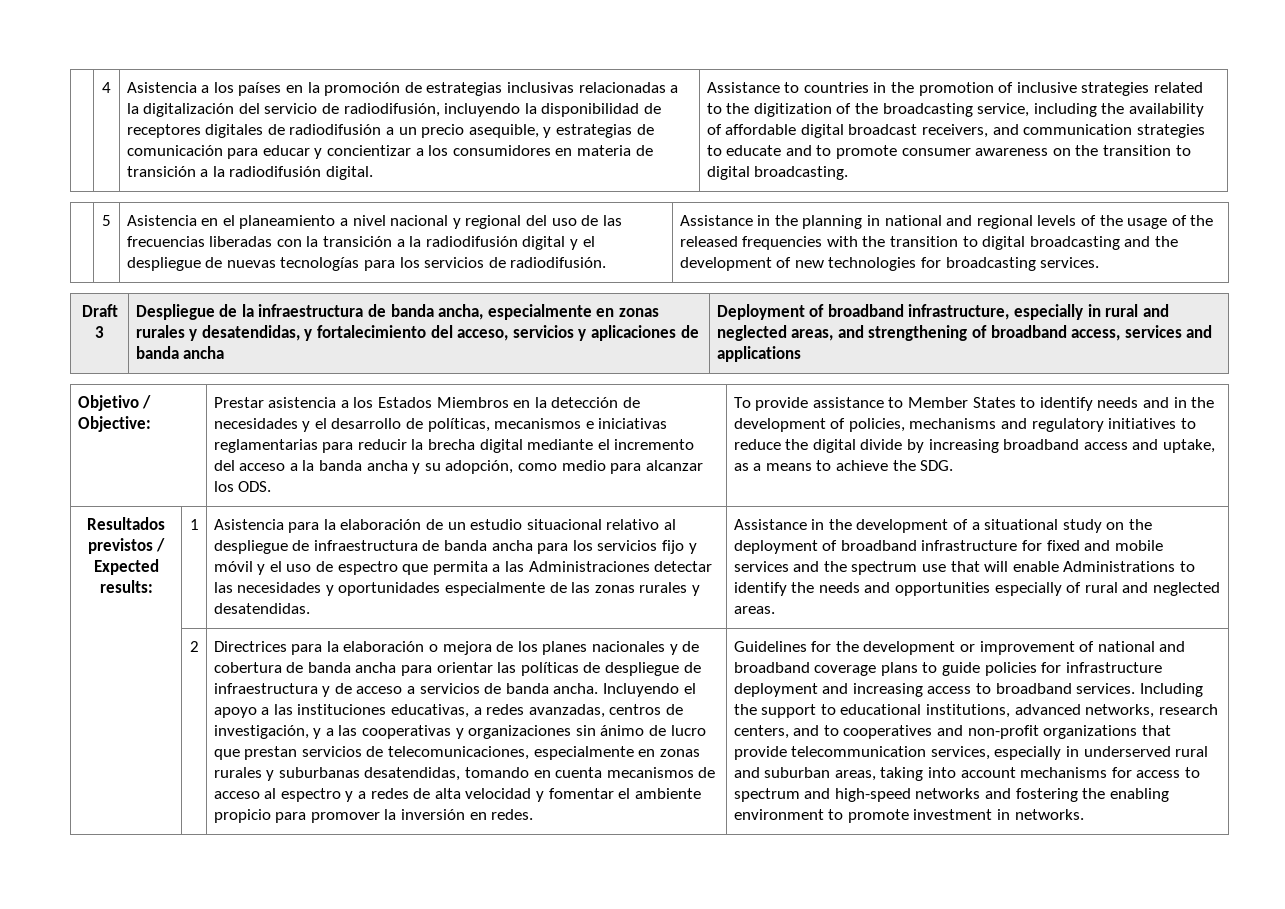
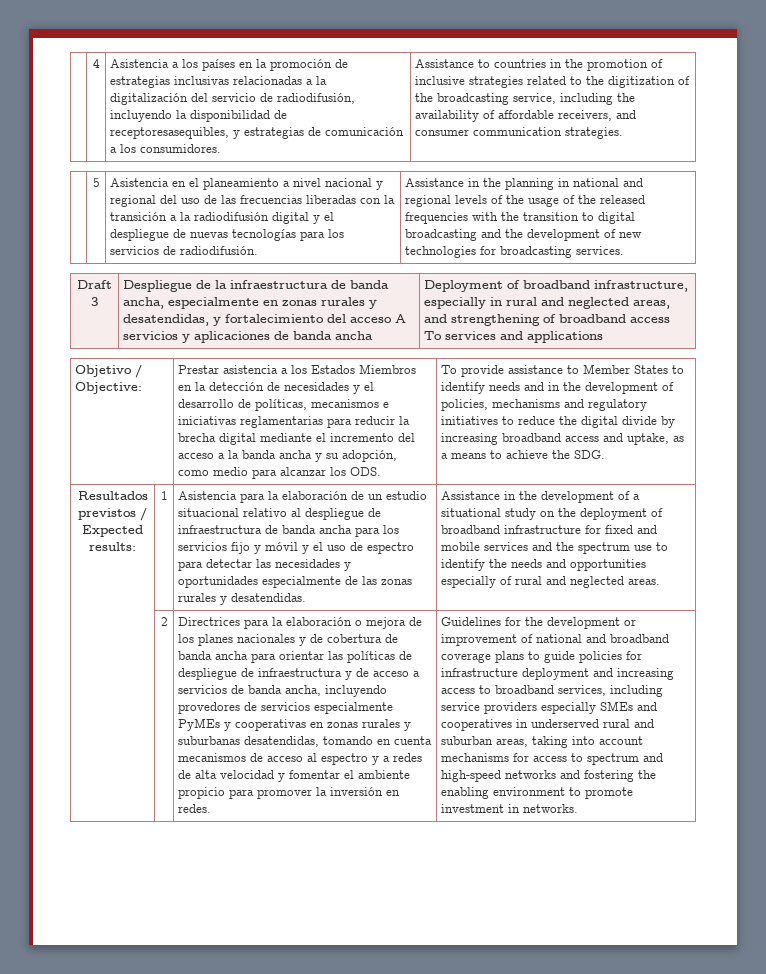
- Asistencia a los países en la promoción de estrategias inclusivas relacionadas a la digitalización del servicio de radiodifusión, incluyendo la disponibilidad de receptores digitales de radiodifusión a un precio asequible, y estrategias de comunicación para educar y concientizar a los consumidores en materia de transición a la radiodifusión digital.
+ Asistencia a los países en la promoción de estrategias inclusivas relacionadas a la digitalización del servicio de radiodifusión, incluyendo la disponibilidad de receptoresasequibles, y estrategias de comunicación a los consumidores.
- Assistance to countries in the promotion of inclusive strategies related to the digitization of the broadcasting service, including the availability of affordable digital broadcast receivers, and communication strategies to educate and to promote consumer awareness on the transition to digital broadcasting.
+ Assistance to countries in the promotion of inclusive strategies related to the digitization of the broadcasting service, including the availability of affordable receivers, and consumer communication strategies.
- Despliegue de la infraestructura de banda ancha, especialmente en zonas rurales y desatendidas, y fortalecimiento del acceso, servicios y aplicaciones de banda ancha
+ Despliegue de la infraestructura de banda ancha, especialmente en zonas rurales y desatendidas, y fortalecimiento del acceso A servicios y aplicaciones de banda ancha
- Deployment of broadband infrastructure, especially in rural and neglected areas, and strengthening of broadband access, services and applications
+ Deployment of broadband infrastructure, especially in rural and neglected areas, and strengthening of broadband access To services and applications
- Asistencia para la elaboración de un estudio situacional relativo al despliegue de infraestructura de banda ancha para los servicios fijo y móvil y el uso de espectro que permita a las Administraciones detectar las necesidades y oportunidades especialmente de las zonas rurales y desatendidas.
+ Asistencia para la elaboración de un estudio situacional relativo al despliegue de infraestructura de banda ancha para los servicios fijo y móvil y el uso de espectro para detectar las necesidades y oportunidades especialmente de las zonas rurales y desatendidas.
- Assistance in the development of a situational study on the deployment of broadband infrastructure for fixed and mobile services and the spectrum use that will enable Administrations to identify the needs and opportunities especially of rural and neglected areas.
+ Assistance in the development of a situational study on the deployment of broadband infrastructure for fixed and mobile services and the spectrum use to identify the needs and opportunities especially of rural and neglected areas.
- Directrices para la elaboración o mejora de los planes nacionales y de cobertura de banda ancha para orientar las políticas de despliegue de infraestructura y de acceso a servicios de banda ancha. Incluyendo el apoyo a las instituciones educativas, a redes avanzadas, centros de investigación, y a las cooperativas y organizaciones sin ánimo de lucro que prestan servicios de telecomunicaciones, especialmente en zonas rurales y suburbanas desatendidas, tomando en cuenta mecanismos de acceso al espectro y a redes de alta velocidad y fomentar el ambiente propicio para promover la inversión en redes.
+ Directrices para la elaboración o mejora de los planes nacionales y de cobertura de banda ancha para orientar las políticas de despliegue de infraestructura y de acceso a servicios de banda ancha, incluyendo provedores de servicios especialmente PyMEs y cooperativas en zonas rurales y suburbanas desatendidas, tomando en cuenta mecanismos de acceso al espectro y a redes de alta velocidad y fomentar el ambiente propicio para promover la inversión en redes.
- Guidelines for the development or improvement of national and broadband coverage plans to guide policies for infrastructure deployment and increasing access to broadband services. Including the support to educational institutions, advanced networks, research centers, and to cooperatives and non-profit organizations that provide telecommunication services, especially in underserved rural and suburban areas, taking into account mechanisms for access to spectrum and high-speed networks and fostering the enabling environment to promote investment in networks.
+ Guidelines for the development or improvement of national and broadband coverage plans to guide policies for infrastructure deployment and increasing access to broadband services, including service providers especially SMEs and cooperatives in underserved rural and suburban areas, taking into account mechanisms for access to spectrum and high-speed networks and fostering the enabling environment to promote investment in networks.

